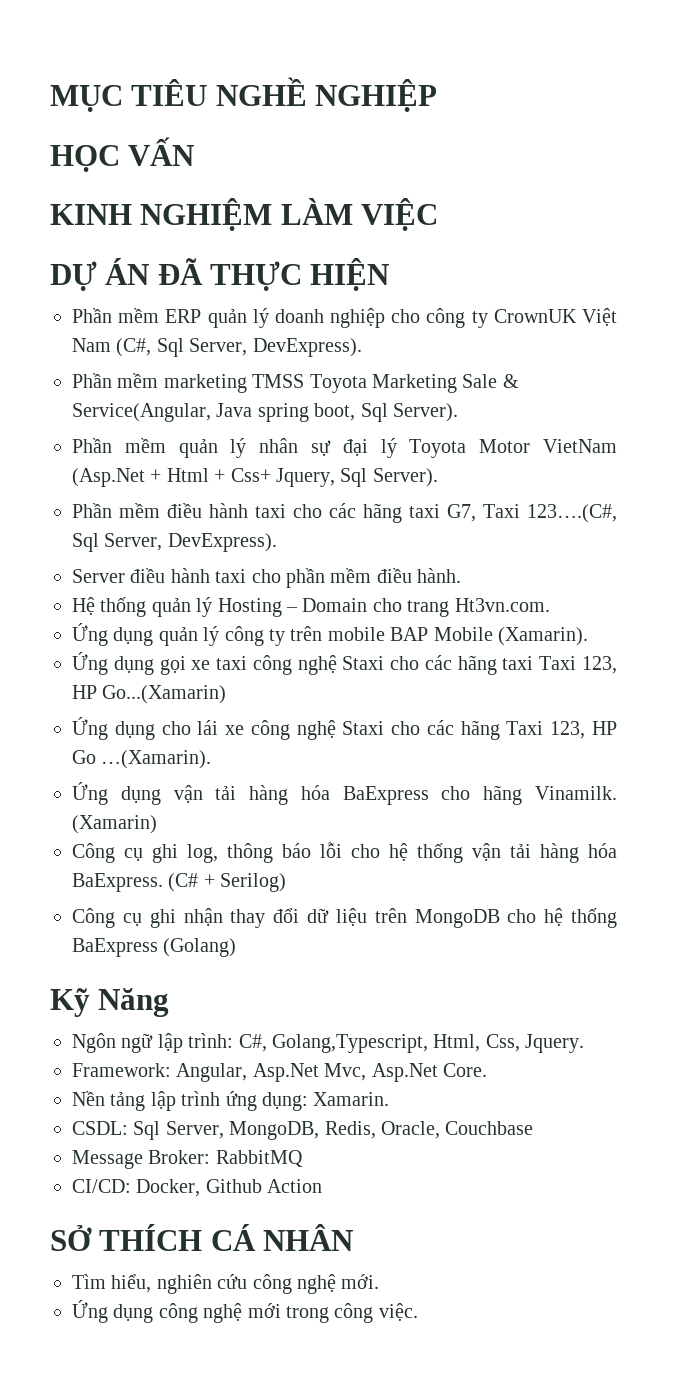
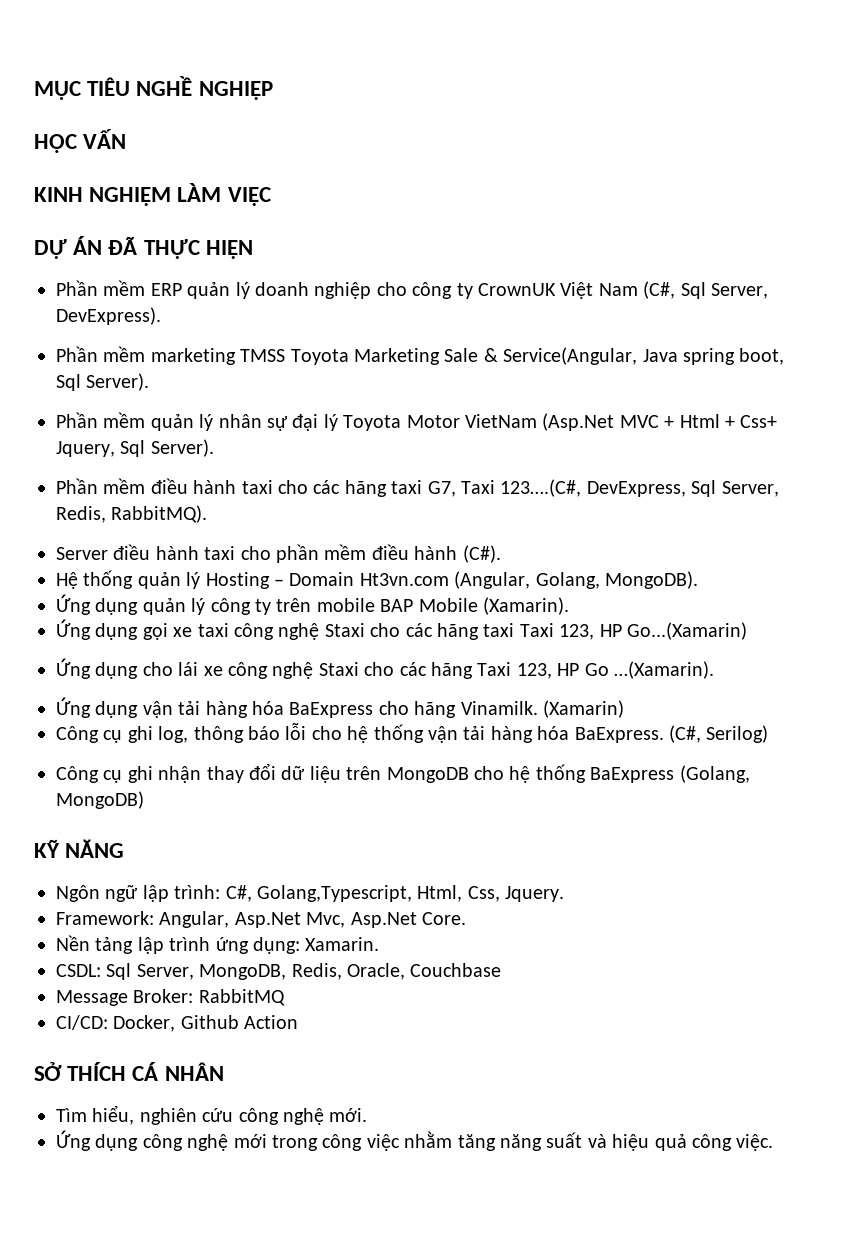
- Phần mềm quản lý nhân sự đại lý Toyota Motor VietNam (Asp.Net + Html + Css+ Jquery, Sql Server).
+ Phần mềm quản lý nhân sự đại lý Toyota Motor VietNam (Asp.Net MVC + Html + Css+ Jquery, Sql Server).
- Phần mềm điều hành taxi cho các hãng taxi G7, Taxi 123….(C#, Sql Server, DevExpress).
+ Phần mềm điều hành taxi cho các hãng taxi G7, Taxi 123….(C#, DevExpress, Sql Server, Redis, RabbitMQ).
- Server điều hành taxi cho phần mềm điều hành.
+ Server điều hành taxi cho phần mềm điều hành (C#).
- Hệ thống quản lý Hosting – Domain cho trang Ht3vn.com.
+ Hệ thống quản lý Hosting – Domain Ht3vn.com (Angular, Golang, MongoDB).
- (C# + Serilog)
+ (C#, Serilog)
- Công cụ ghi nhận thay đổi dữ liệu trên MongoDB cho hệ thống BaExpress (Golang)
- Kỹ Năng
+ Công cụ ghi nhận thay đổi dữ liệu trên MongoDB cho hệ thống BaExpress (Golang, MongoDB)
+ KỸ NĂNG
- Ứng dụng công nghệ mới trong công việc.
+ Ứng dụng công nghệ mới trong công việc nhằm tăng năng suất và hiệu quả công việc.

